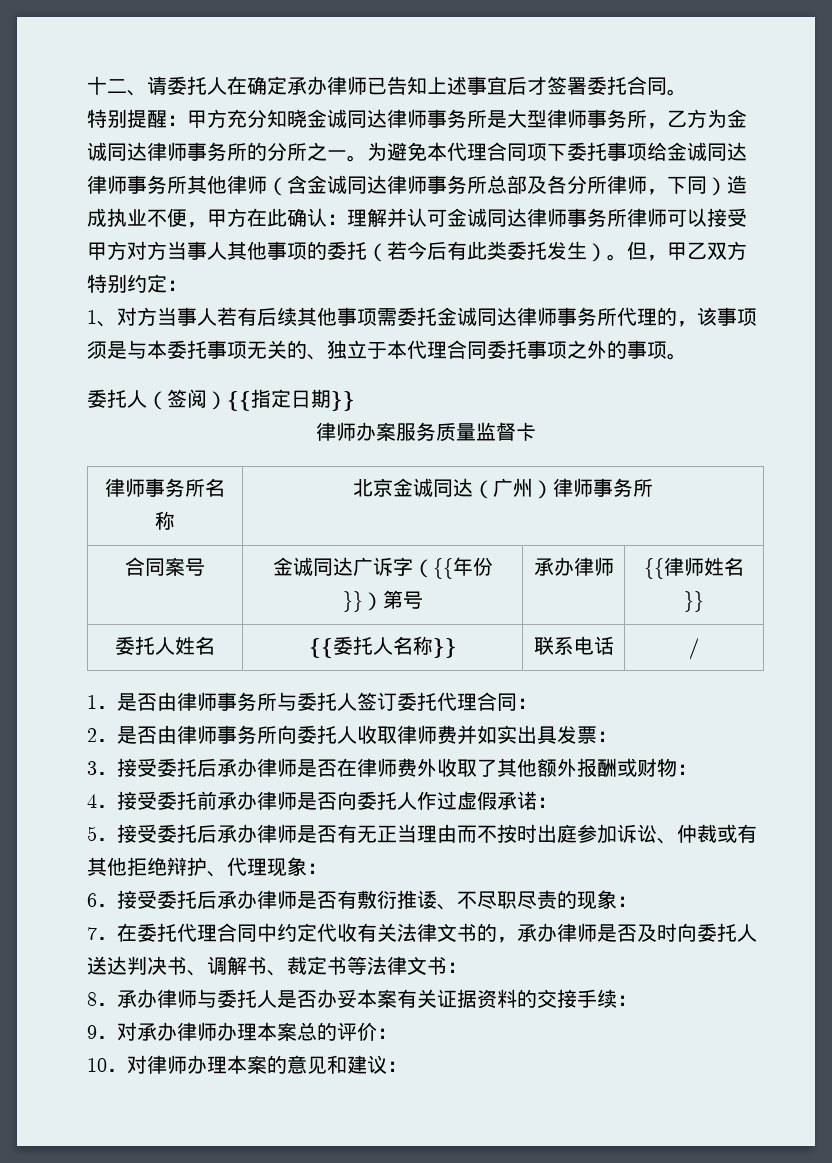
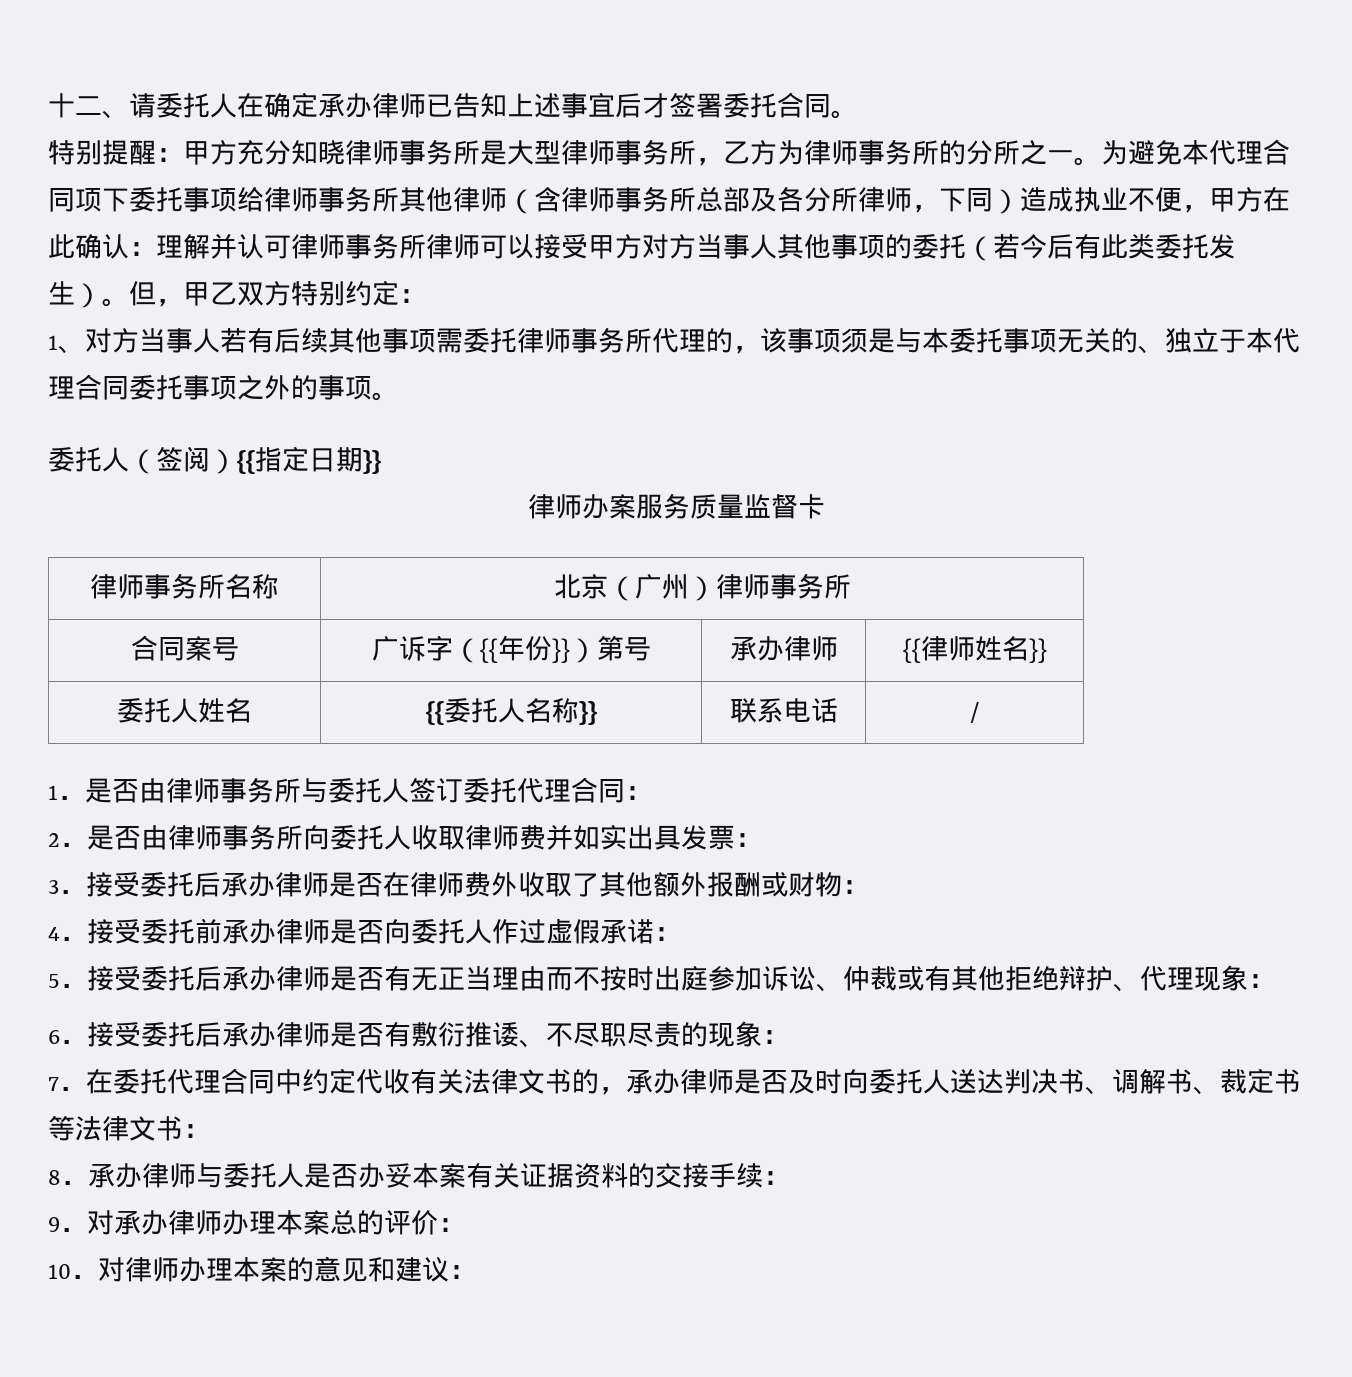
- 特别提醒：甲方充分知晓金诚同达律师事务所是大型律师事务所，乙方为金诚同达律师事务所的分所之一。
+ 特别提醒：甲方充分知晓律师事务所是大型律师事务所，乙方为律师事务所的分所之一。
- 为避免本代理合同项下委托事项给金诚同达律师事务所其他律师（含金诚同达律师事务所总部及各分所律师，下同）造成执业不便，甲方在此确认：理解并认可金诚同达律师事务所律师可以接受甲方对方当事人其他事项的委托（若今后有此类委托发生）。
+ 为避免本代理合同项下委托事项给律师事务所其他律师（含律师事务所总部及各分所律师，下同）造成执业不便，甲方在此确认：理解并认可律师事务所律师可以接受甲方对方当事人其他事项的委托（若今后有此类委托发生）。
- 1、对方当事人若有后续其他事项需委托金诚同达律师事务所代理的，该事项须是与本委托事项无关的、独立于本代理合同委托事项之外的事项。
+ 1、对方当事人若有后续其他事项需委托律师事务所代理的，该事项须是与本委托事项无关的、独立于本代理合同委托事项之外的事项。
- 律师事务所名称 | 北京金诚同达（广州）律师事务所
+ 律师事务所名称 | 北京（广州）律师事务所
- 合同案号 | 金诚同达广诉字（{{年份}}）第号 | 承办律师 | {{律师姓名}}
+ 合同案号 | 广诉字（{{年份}}）第号 | 承办律师 | {{律师姓名}}

